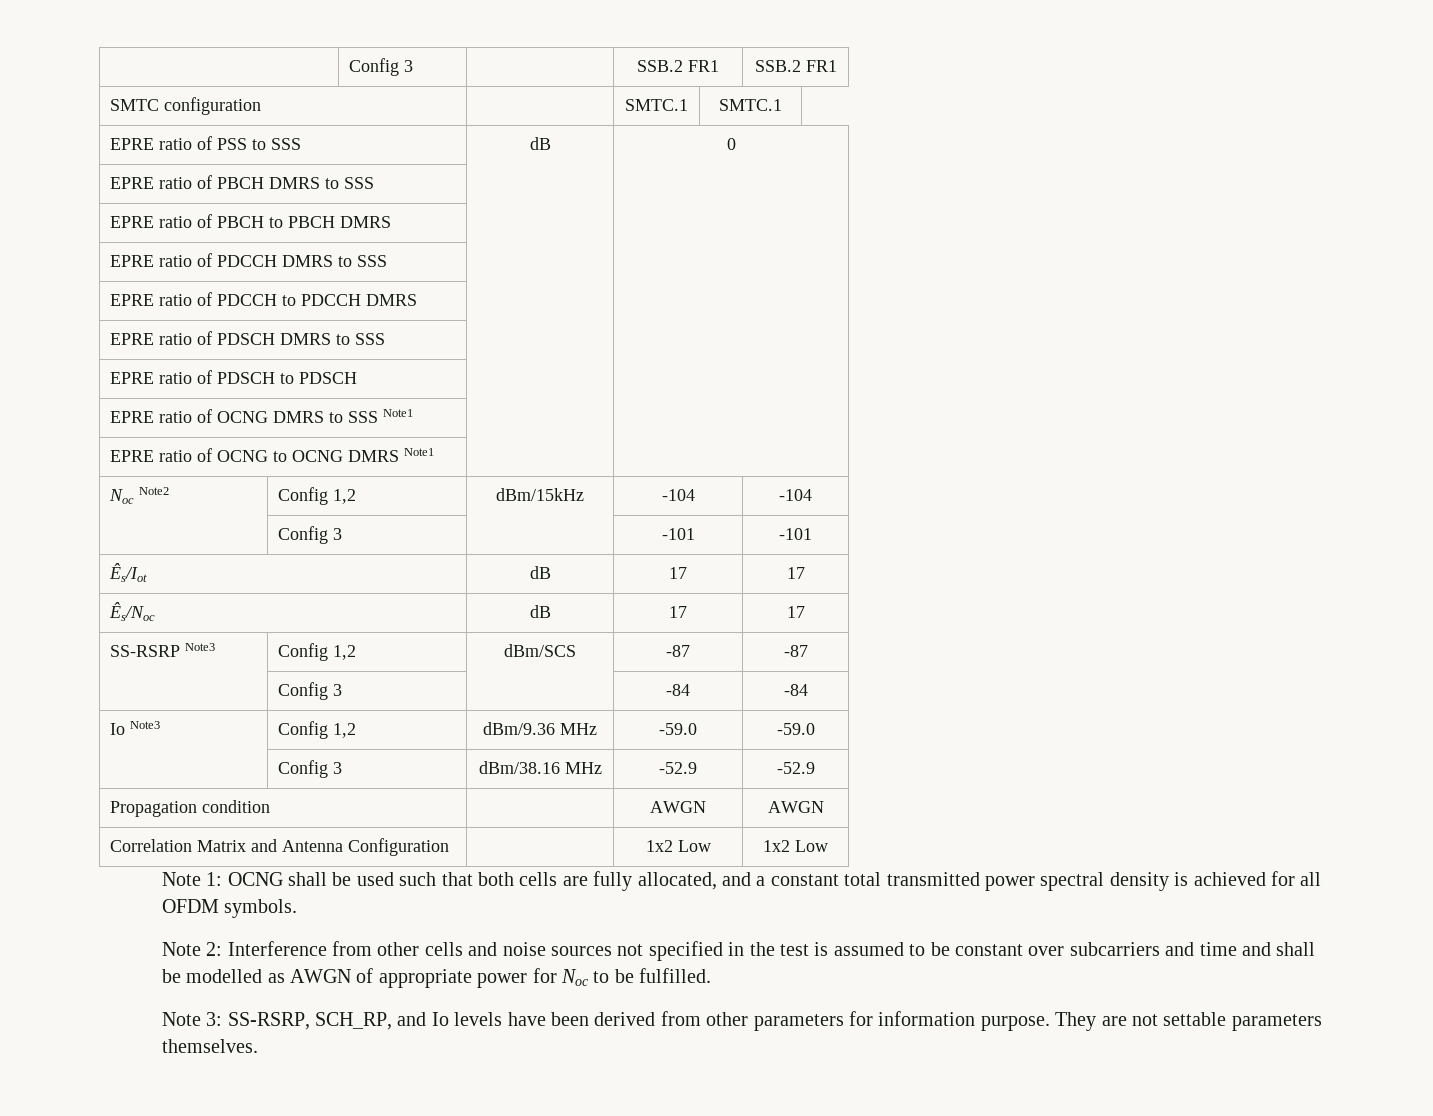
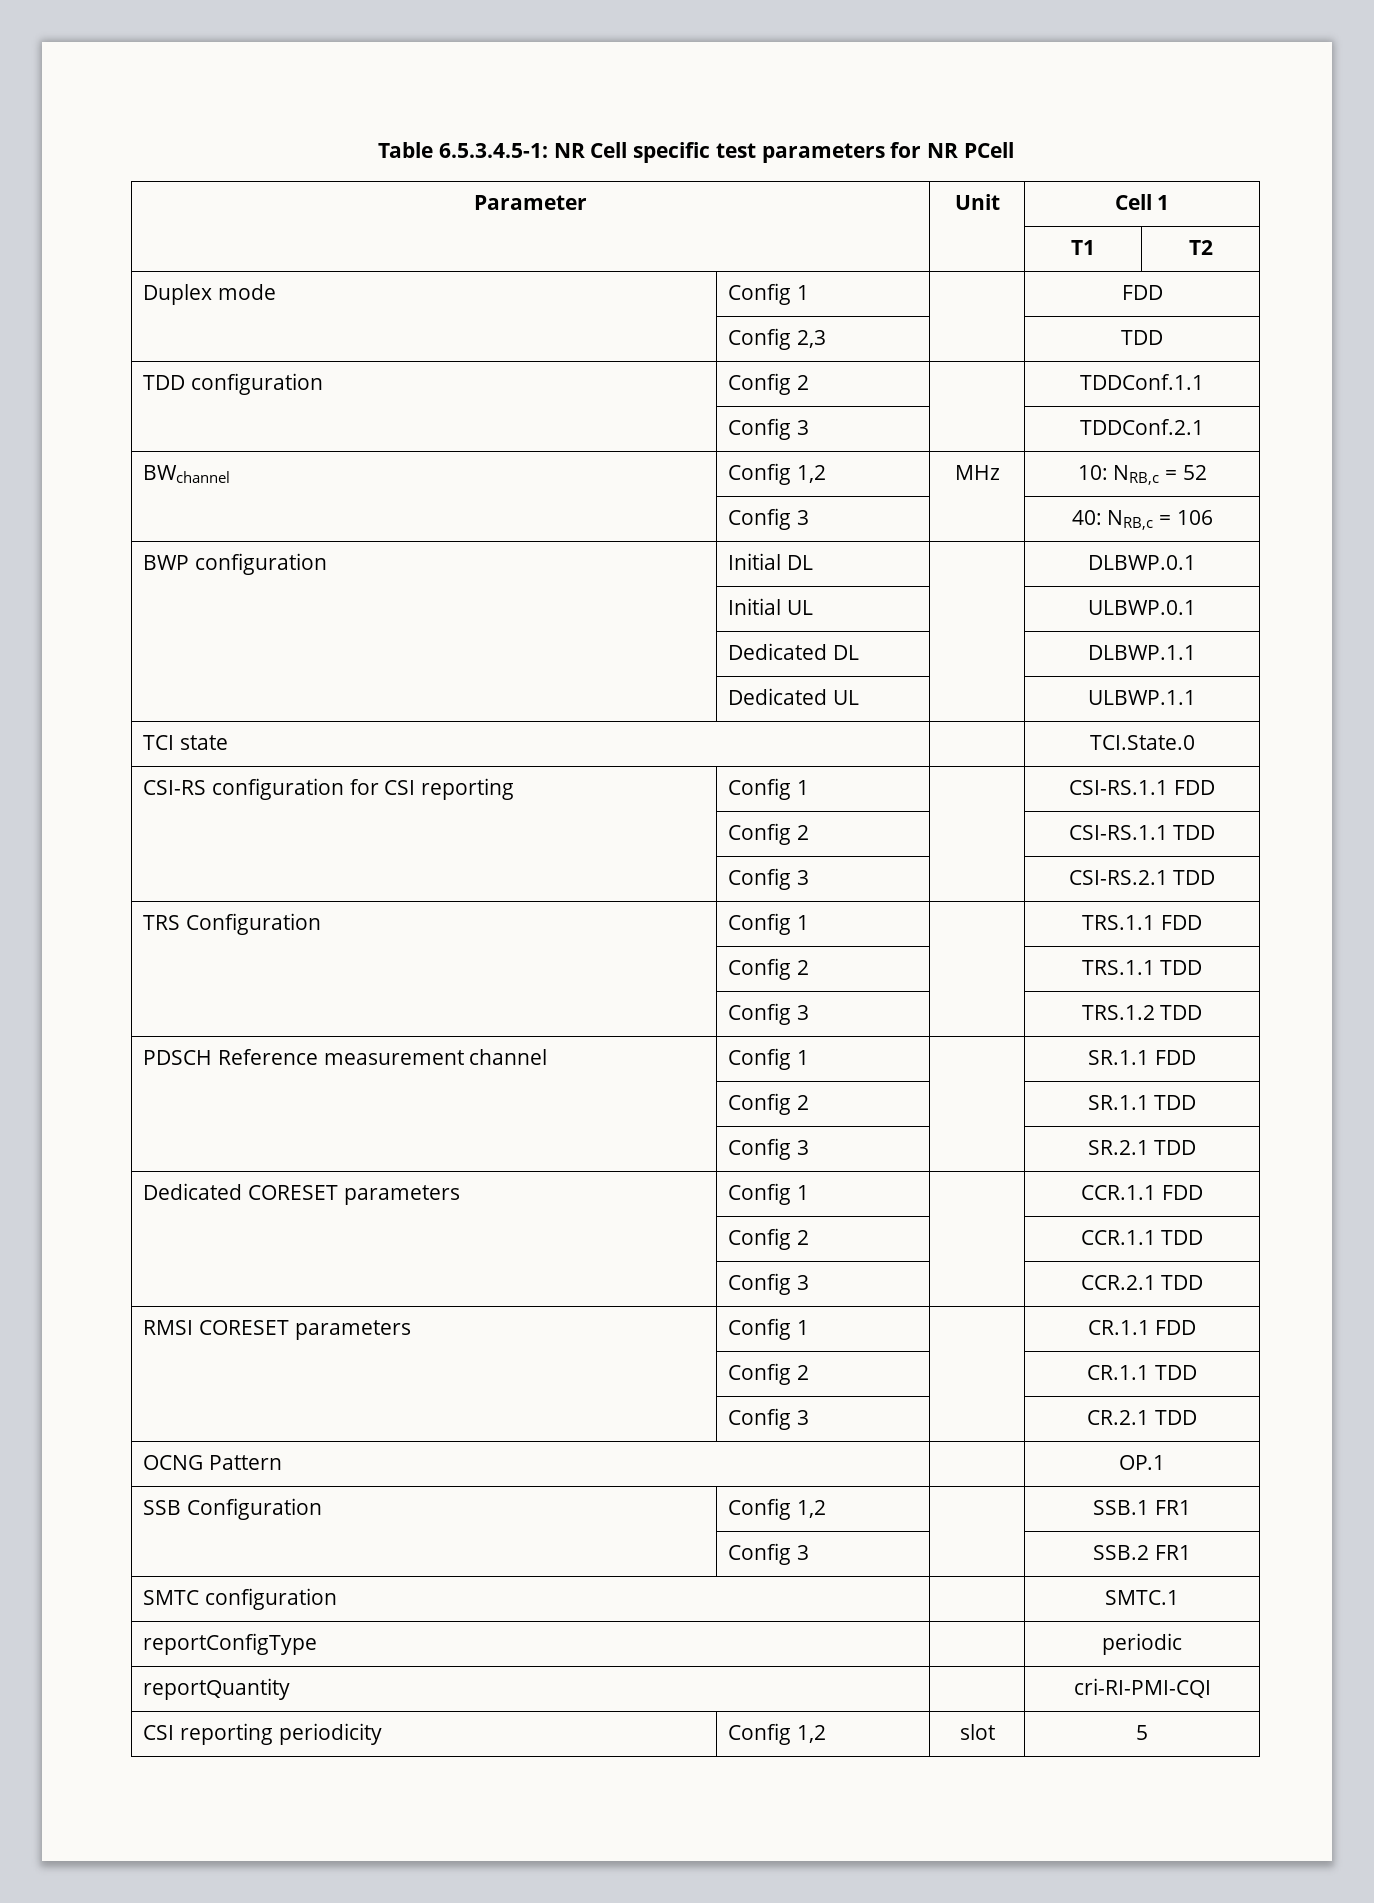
- | Config 3 | | SSB.2 FR1 | SSB.2 FR1
+ Table 6.5.3.4.5-1: NR Cell specific test parameters for NR PCell
+ Parameter | Unit | Cell 1
+ | | T1 | T2
+ Duplex mode | Config 1 | | FDD
+ | Config 2,3 | | TDD
+ TDD configuration | Config 2 | | TDDConf.1.1
+ | Config 3 | | TDDConf.2.1
+ BWchannel | Config 1,2 | MHz | 10: NRB,c = 52
+ | Config 3 | | 40: NRB,c = 106
+ BWP configuration | Initial DL | | DLBWP.0.1
+ | Initial UL | | ULBWP.0.1
+ | Dedicated DL | | DLBWP.1.1
+ | Dedicated UL | | ULBWP.1.1
+ TCI state | | TCI.State.0
+ CSI-RS configuration for CSI reporting | Config 1 | | CSI-RS.1.1 FDD
+ | Config 2 | | CSI-RS.1.1 TDD
+ | Config 3 | | CSI-RS.2.1 TDD
+ TRS Configuration | Config 1 | | TRS.1.1 FDD
+ | Config 2 | | TRS.1.1 TDD
+ | Config 3 | | TRS.1.2 TDD
+ PDSCH Reference measurement channel | Config 1 | | SR.1.1 FDD
+ | Config 2 | | SR.1.1 TDD
+ | Config 3 | | SR.2.1 TDD
+ Dedicated CORESET parameters | Config 1 | | CCR.1.1 FDD
+ | Config 2 | | CCR.1.1 TDD
+ | Config 3 | | CCR.2.1 TDD
+ RMSI CORESET parameters | Config 1 | | CR.1.1 FDD
+ | Config 2 | | CR.1.1 TDD
+ | Config 3 | | CR.2.1 TDD
+ OCNG Pattern | | OP.1
+ SSB Configuration | Config 1,2 | | SSB.1 FR1
+ | Config 3 | | SSB.2 FR1
- SMTC configuration | | SMTC.1 | SMTC.1
- EPRE ratio of PSS to SSS | dB | 0
- EPRE ratio of PBCH DMRS to SSS | |
- EPRE ratio of PBCH to PBCH DMRS | |
- EPRE ratio of PDCCH DMRS to SSS | |
- EPRE ratio of PDCCH to PDCCH DMRS | |
- EPRE ratio of PDSCH DMRS to SSS | |
- EPRE ratio of PDSCH to PDSCH | |
- EPRE ratio of OCNG DMRS to SSS Note1 | |
- EPRE ratio of OCNG to OCNG DMRS Note1 | |
- Noc Note2 | Config 1,2 | dBm/15kHz | -104 | -104
- | Config 3 | | -101 | -101
- Ês/Iot | dB | 17 | 17
- Ês/Noc | dB | 17 | 17
- SS-RSRP Note3 | Config 1,2 | dBm/SCS | -87 | -87
- | Config 3 | | -84 | -84
- Io Note3 | Config 1,2 | dBm/9.36 MHz | -59.0 | -59.0
- | Config 3 | dBm/38.16 MHz | -52.9 | -52.9
- Propagation condition | | AWGN | AWGN
- Correlation Matrix and Antenna Configuration | | 1x2 Low | 1x2 Low
- Note 1: OCNG shall be used such that both cells are fully allocated, and a constant total transmitted power spectral density is achieved for all OFDM symbols.
- Note 2: Interference from other cells and noise sources not specified in the test is assumed to be constant over subcarriers and time and shall be modelled as AWGN of appropriate power for Noc to be fulfilled.
- Note 3: SS-RSRP, SCH_RP, and Io levels have been derived from other parameters for information purpose. They are not settable parameters themselves.
+ SMTC configuration | | SMTC.1
+ reportConfigType | | periodic
+ reportQuantity | | cri-RI-PMI-CQI
+ CSI reporting periodicity | Config 1,2 | slot | 5

